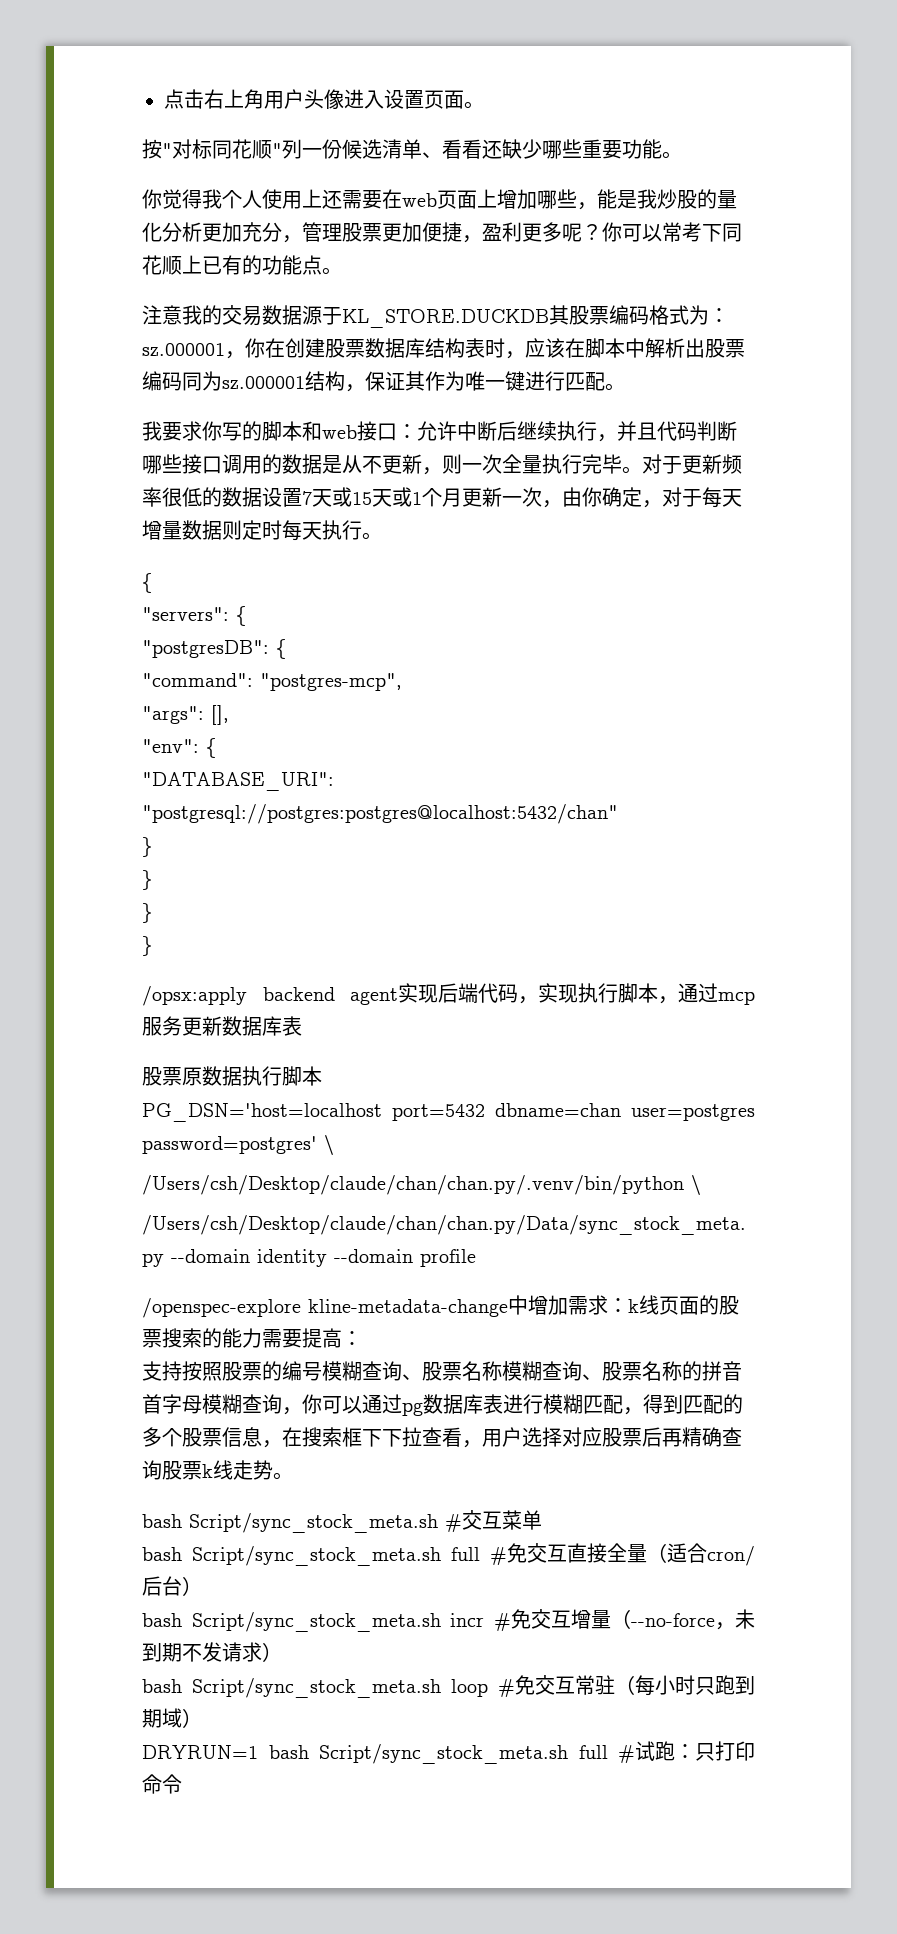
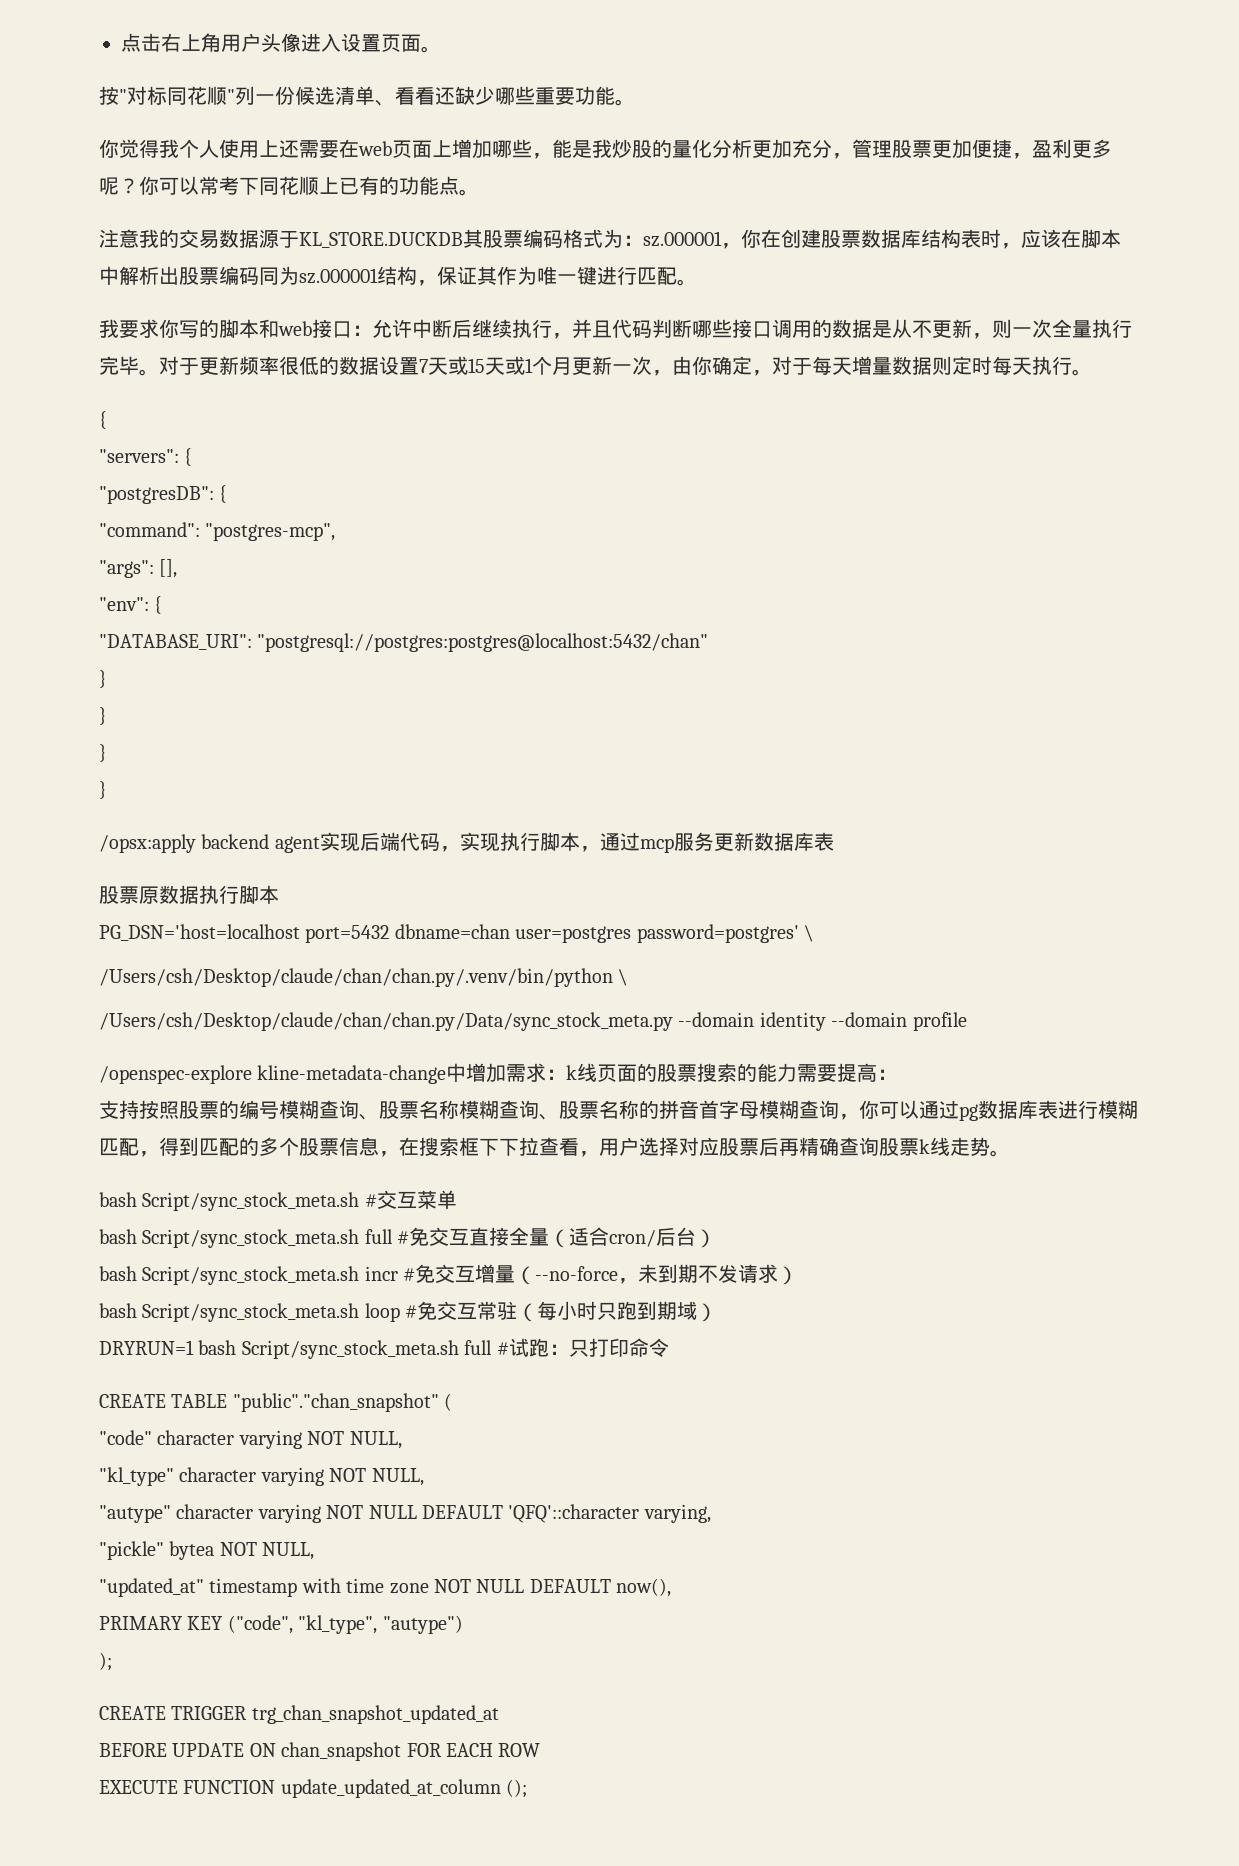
+ CREATE TABLE "public"."chan_snapshot" (
+ "code" character varying NOT NULL,
+ "kl_type" character varying NOT NULL,
+ "autype" character varying NOT NULL DEFAULT 'QFQ'::character varying,
+ "pickle" bytea NOT NULL,
+ "updated_at" timestamp with time zone NOT NULL DEFAULT now(),
+ PRIMARY KEY ("code", "kl_type", "autype")
+ );
+ CREATE TRIGGER trg_chan_snapshot_updated_at
+ BEFORE UPDATE ON chan_snapshot FOR EACH ROW
+ EXECUTE FUNCTION update_updated_at_column ();

